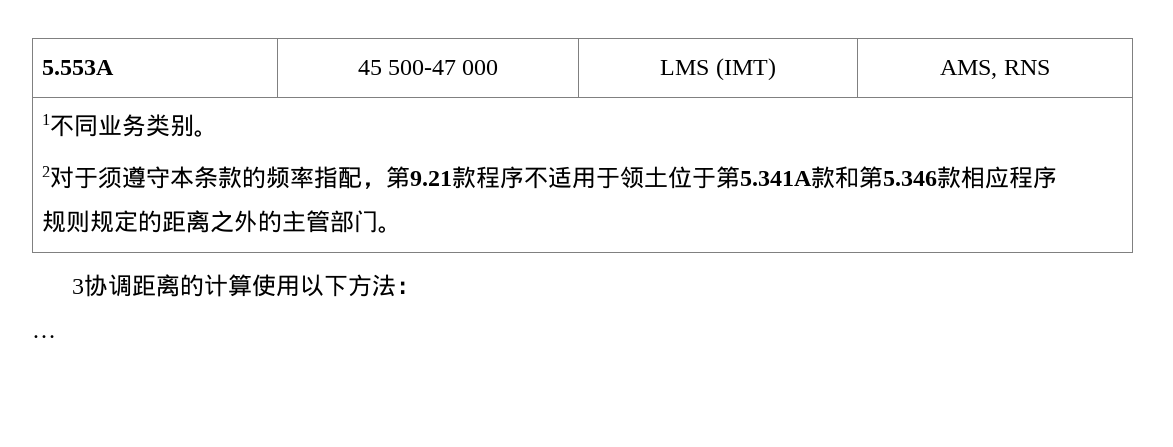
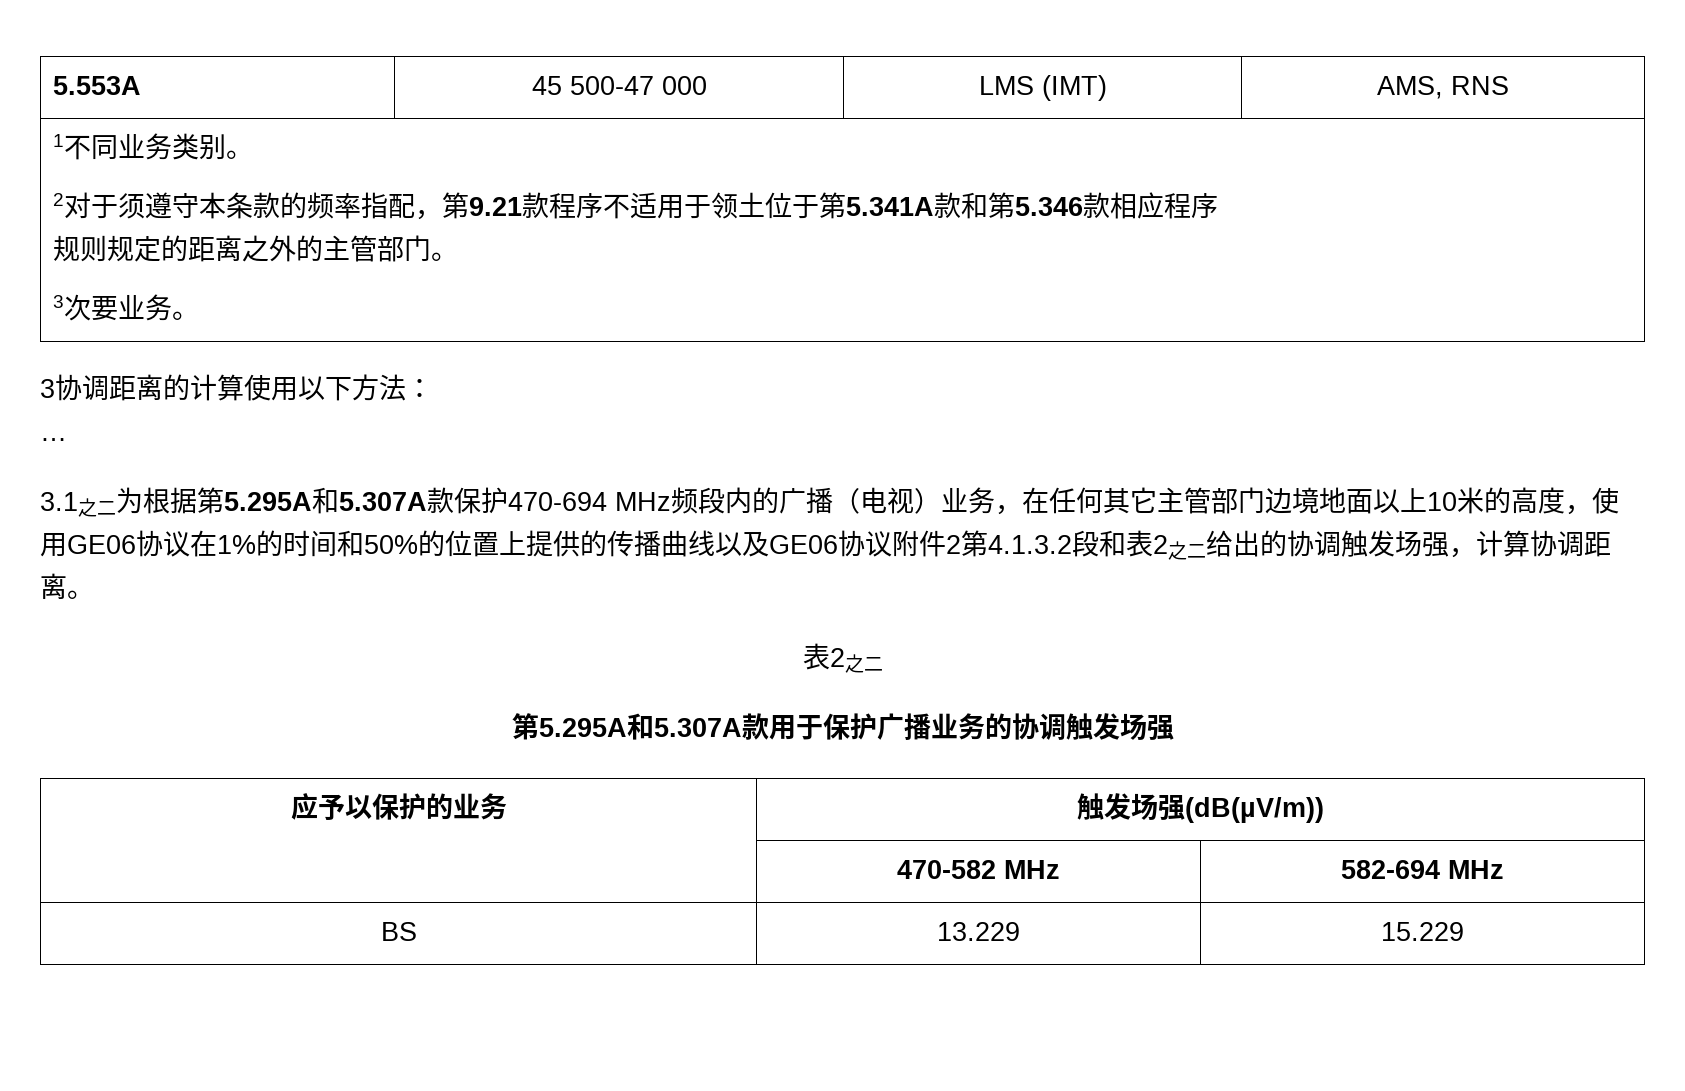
  1不同业务类别。
  2对于须遵守本条款的频率指配，第9.21款程序不适用于领土位于第5.341A款和第5.346款相应程序
  规则规定的距离之外的主管部门。
+ 3次要业务。
+ 3.1之二为根据第5.295A和5.307A款保护470-694 MHz频段内的广播（电视）业务，在任何其它主管部门边境地面以上10米的高度，使用GE06协议在1%的时间和50%的位置上提供的传播曲线以及GE06协议附件2第4.1.3.2段和表2之二给出的协调触发场强，计算协调距离。
+ 表2之二
+ 第5.295A和5.307A款用于保护广播业务的协调触发场强
+ 应予以保护的业务 | 触发场强(dB(µV/m))
+ | 470-582 MHz | 582-694 MHz
+ BS | 13.229 | 15.229

